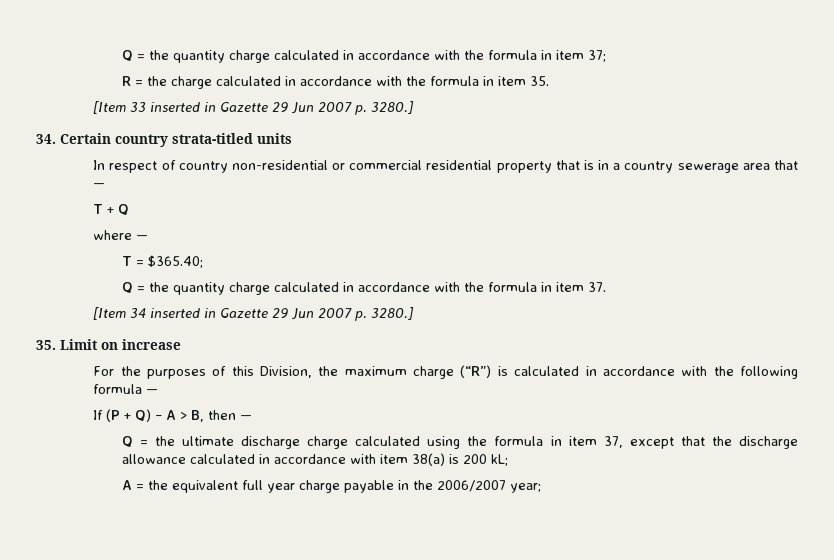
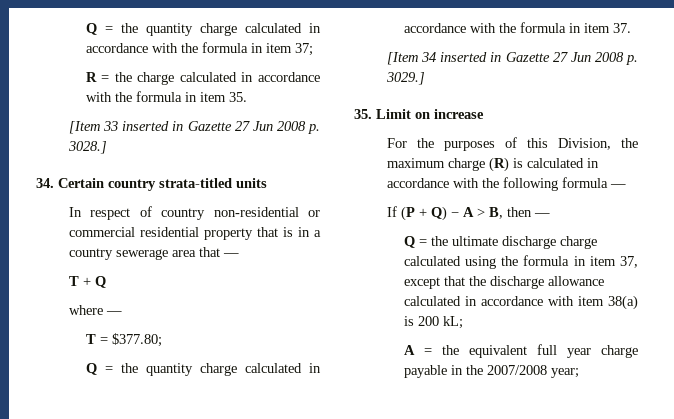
- [Item 33 inserted in Gazette 29 Jun 2007 p. 3280.]
+ [Item 33 inserted in Gazette 27 Jun 2008 p. 3028.]
- T = $365.40;
+ T = $377.80;
- [Item 34 inserted in Gazette 29 Jun 2007 p. 3280.]
+ [Item 34 inserted in Gazette 27 Jun 2008 p. 3029.]
- For the purposes of this Division, the maximum charge (“R”) is calculated in accordance with the following formula —
+ For the purposes of this Division, the maximum charge (R) is calculated in accordance with the following formula —
- A = the equivalent full year charge payable in the 2006/2007 year;
+ A = the equivalent full year charge payable in the 2007/2008 year;

